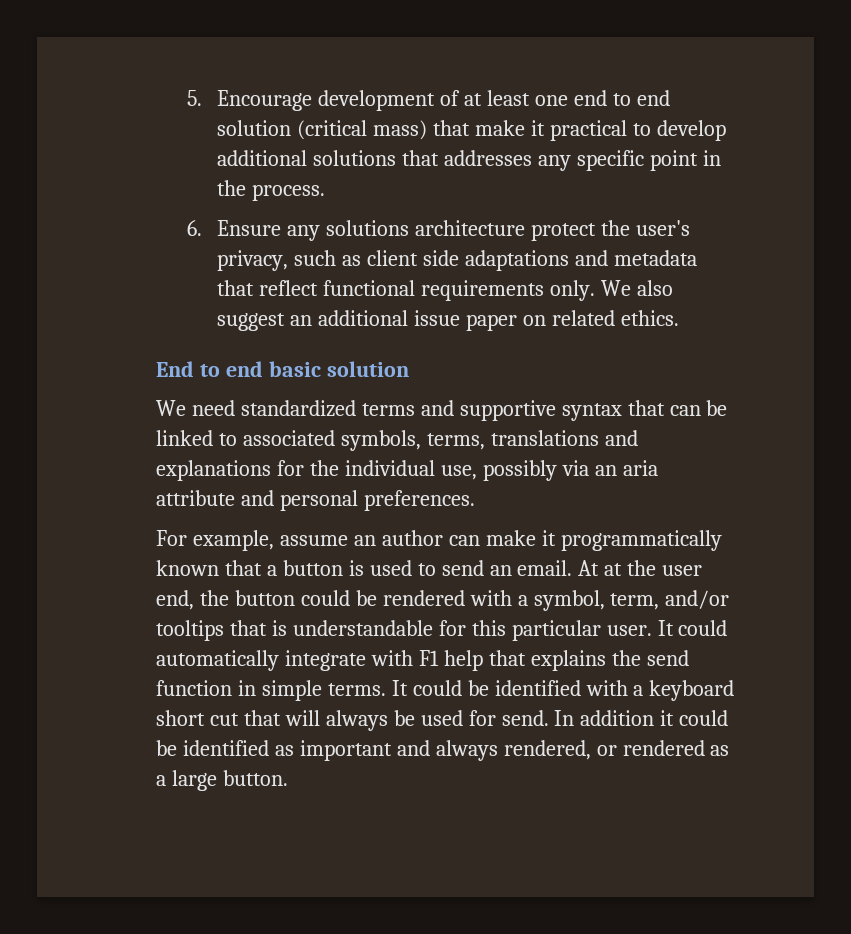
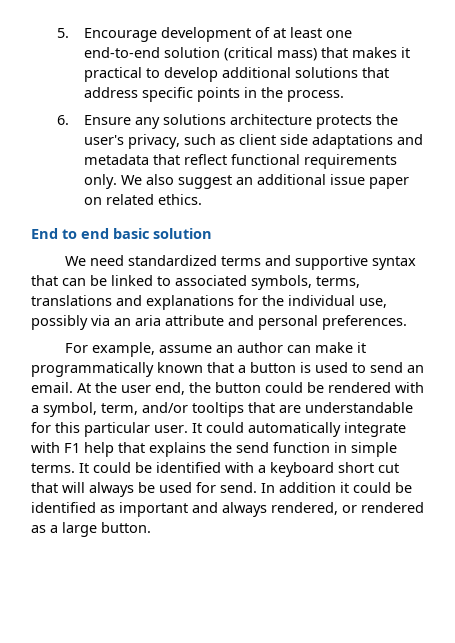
- 5. Encourage development of at least one end to end solution (critical mass) that make it practical to develop additional solutions that addresses any specific point in the process.
+ 5. Encourage development of at least one end-to-end solution (critical mass) that makes it practical to develop additional solutions that address specific points in the process.
- 6. Ensure any solutions architecture protect the user's privacy, such as client side adaptations and metadata that reflect functional requirements only.
+ 6. Ensure any solutions architecture protects the user's privacy, such as client side adaptations and metadata that reflect functional requirements only.
- At at the user end, the button could be rendered with a symbol, term, and/or tooltips that is understandable for this particular user.
+ At the user end, the button could be rendered with a symbol, term, and/or tooltips that are understandable for this particular user.

